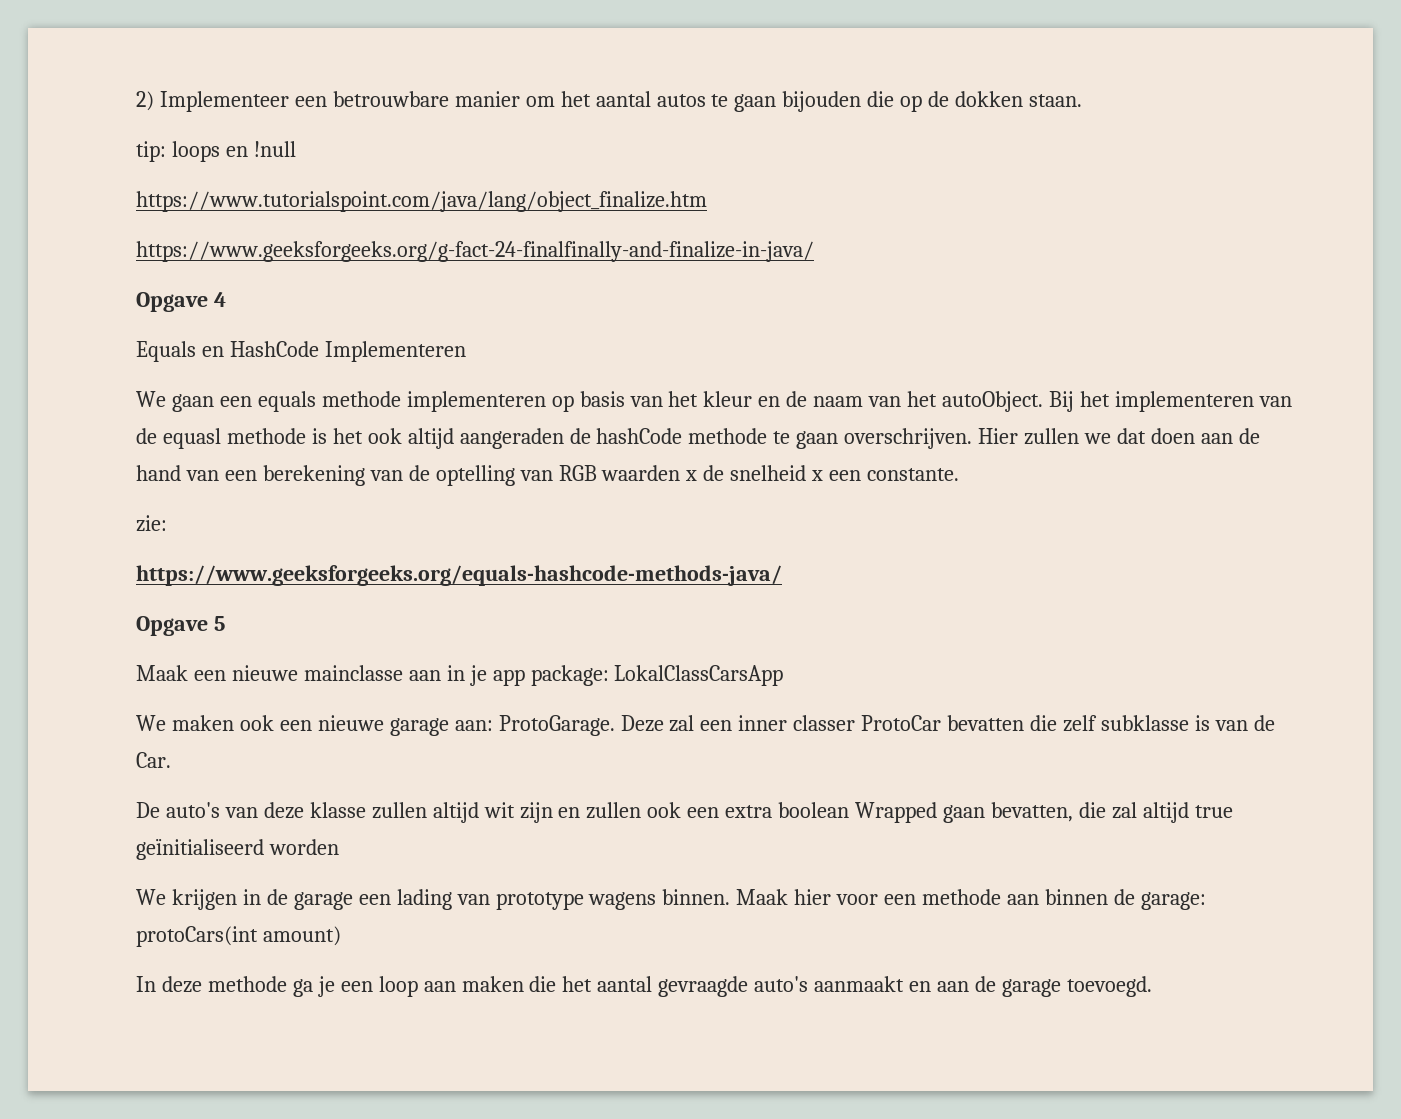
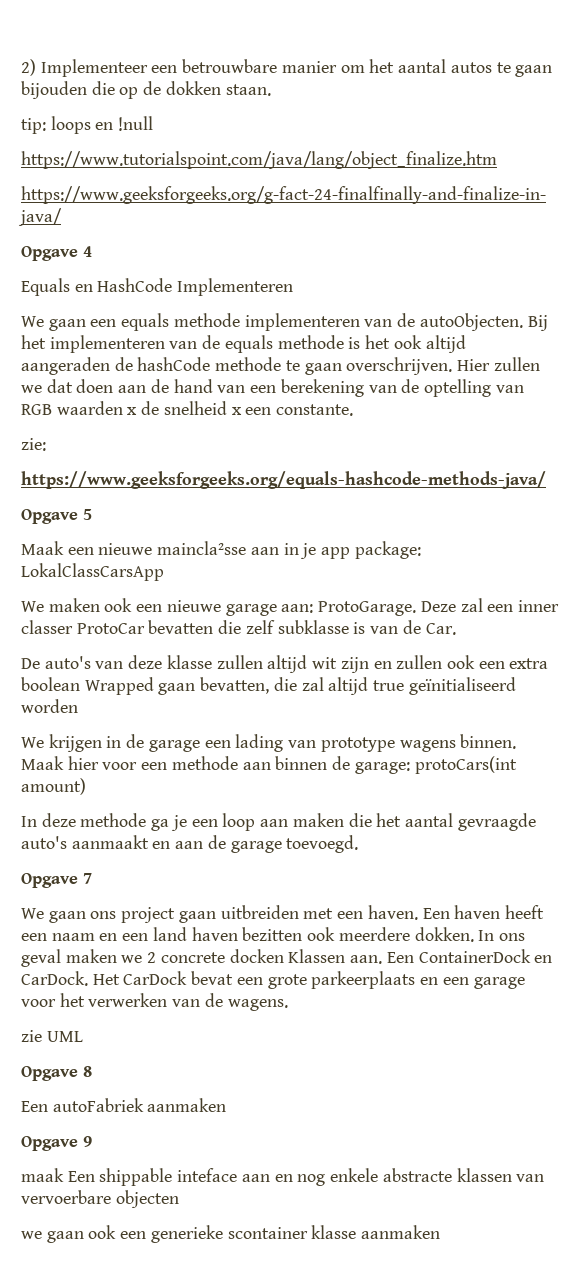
- We gaan een equals methode implementeren op basis van het kleur en de naam van het autoObject.
+ We gaan een equals methode implementeren van de autoObjecten.
- Bij het implementeren van de equasl methode is het ook altijd aangeraden de hashCode methode te gaan overschrijven.
+ Bij het implementeren van de equals methode is het ook altijd aangeraden de hashCode methode te gaan overschrijven.
- Maak een nieuwe mainclasse aan in je app package: LokalClassCarsApp
+ Maak een nieuwe maincla²sse aan in je app package: LokalClassCarsApp
+ Opgave 7
+ We gaan ons project gaan uitbreiden met een haven. Een haven heeft een naam en een land haven bezitten ook meerdere dokken. In ons geval maken we 2 concrete docken Klassen aan. Een ContainerDock en CarDock. Het CarDock bevat een grote parkeerplaats en een garage voor het verwerken van de wagens.
+ zie UML
+ Opgave 8
+ Een autoFabriek aanmaken
+ Opgave 9
+ maak Een shippable inteface aan en nog enkele abstracte klassen van vervoerbare objecten
+ we gaan ook een generieke scontainer klasse aanmaken

